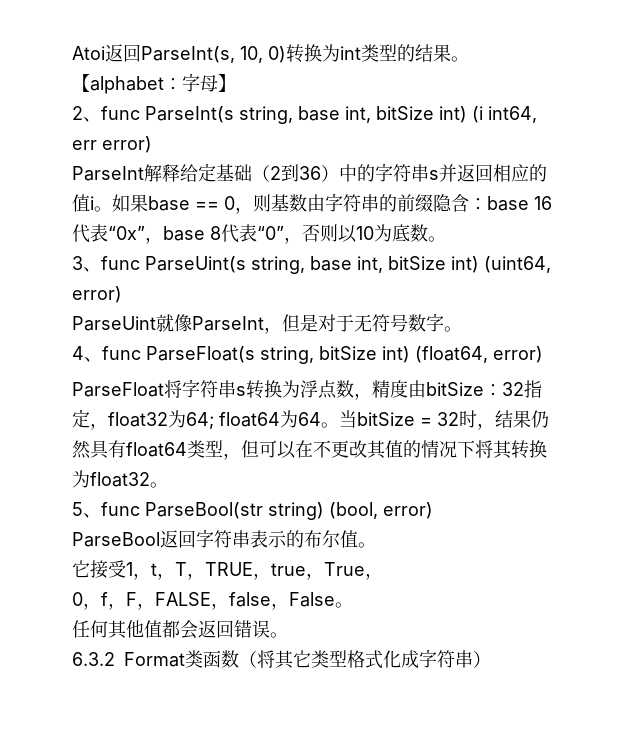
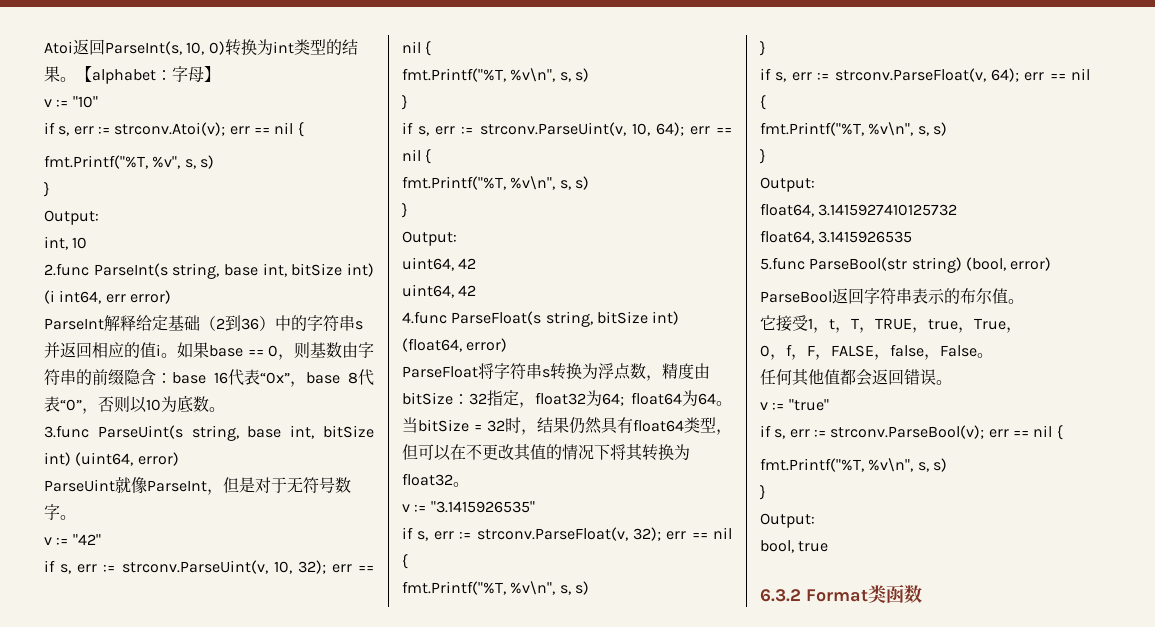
- 2、func ParseInt(s string, base int, bitSize int) (i int64, err error)
+ v := "10"
+ if s, err := strconv.Atoi(v); err == nil {
+ fmt.Printf("%T, %v", s, s)
+ }
+ Output:
+ int, 10
+ 2.func ParseInt(s string, base int, bitSize int) (i int64, err error)
- 3、func ParseUint(s string, base int, bitSize int) (uint64, error)
+ 3.func ParseUint(s string, base int, bitSize int) (uint64, error)
- 4、func ParseFloat(s string, bitSize int) (float64, error)
+ v := "42"
+ if s, err := strconv.ParseUint(v, 10, 32); err == nil {
+ fmt.Printf("%T, %v\n", s, s)
+ }
+ if s, err := strconv.ParseUint(v, 10, 64); err == nil {
+ fmt.Printf("%T, %v\n", s, s)
+ }
+ Output:
+ uint64, 42
+ uint64, 42
+ 4.func ParseFloat(s string, bitSize int) (float64, error)
- 5、func ParseBool(str string) (bool, error)
+ v := "3.1415926535"
+ if s, err := strconv.ParseFloat(v, 32); err == nil {
+ fmt.Printf("%T, %v\n", s, s)
+ }
+ if s, err := strconv.ParseFloat(v, 64); err == nil {
+ fmt.Printf("%T, %v\n", s, s)
+ }
+ Output:
+ float64, 3.1415927410125732
+ float64, 3.1415926535
+ 5.func ParseBool(str string) (bool, error)
- 6.3.2 Format类函数（将其它类型格式化成字符串）
+ v := "true"
+ if s, err := strconv.ParseBool(v); err == nil {
+ fmt.Printf("%T, %v\n", s, s)
+ }
+ Output:
+ bool, true
+ 6.3.2 Format类函数

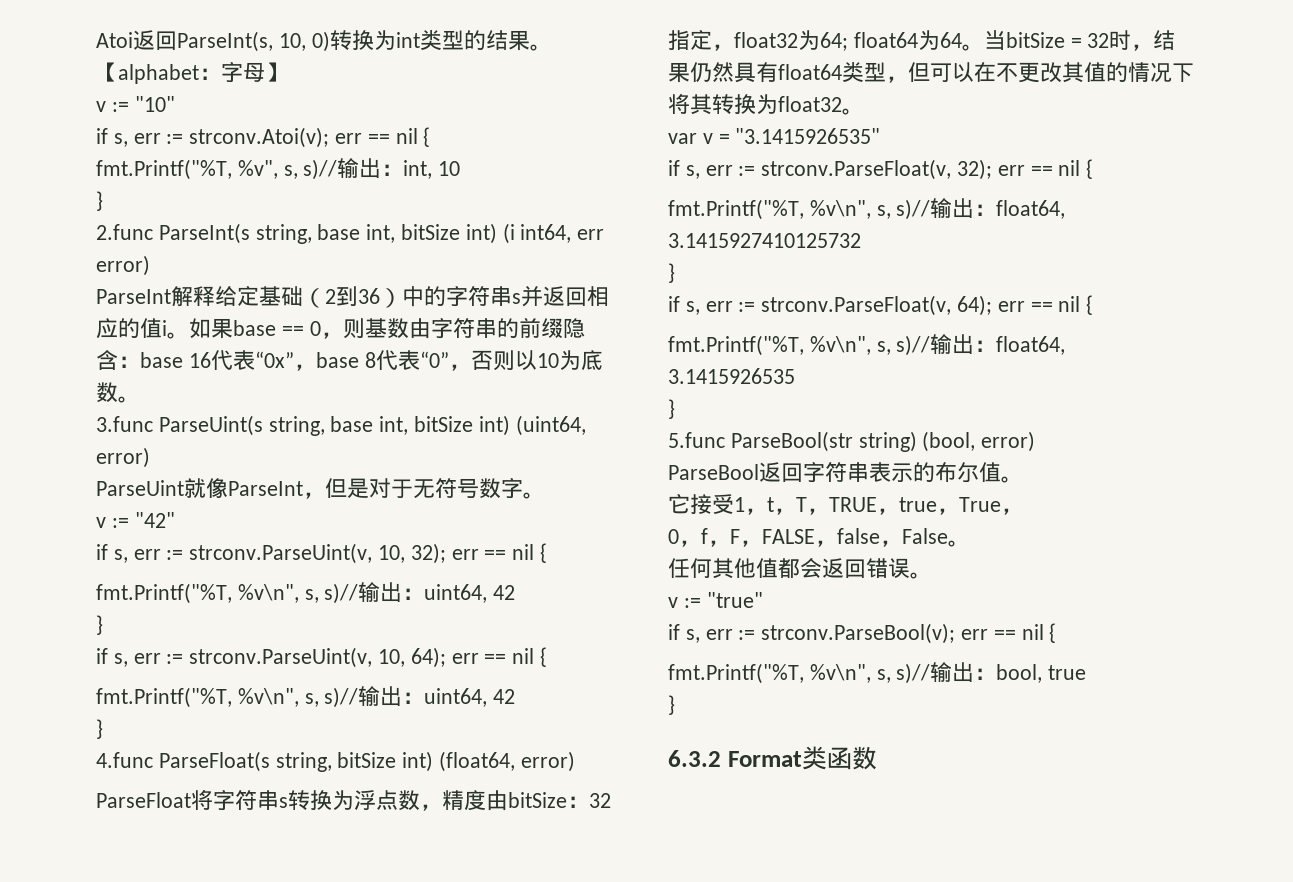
- fmt.Printf("%T, %v", s, s)
+ fmt.Printf("%T, %v", s, s)//输出：int, 10
  }
- Output:
- int, 10
  if s, err := strconv.ParseUint(v, 10, 32); err == nil {
- fmt.Printf("%T, %v\n", s, s)
+ fmt.Printf("%T, %v\n", s, s)//输出：uint64, 42
  if s, err := strconv.ParseUint(v, 10, 64); err == nil {
- fmt.Printf("%T, %v\n", s, s)
+ fmt.Printf("%T, %v\n", s, s)//输出：uint64, 42
  }
- Output:
- uint64, 42
- uint64, 42
- v := "3.1415926535"
+ var v = "3.1415926535"
  if s, err := strconv.ParseFloat(v, 32); err == nil {
- fmt.Printf("%T, %v\n", s, s)
+ fmt.Printf("%T, %v\n", s, s)//输出：float64, 3.1415927410125732
  if s, err := strconv.ParseFloat(v, 64); err == nil {
- fmt.Printf("%T, %v\n", s, s)
+ fmt.Printf("%T, %v\n", s, s)//输出：float64, 3.1415926535
  }
- Output:
- float64, 3.1415927410125732
- float64, 3.1415926535
  if s, err := strconv.ParseBool(v); err == nil {
- fmt.Printf("%T, %v\n", s, s)
+ fmt.Printf("%T, %v\n", s, s)//输出：bool, true
  }
- Output:
- bool, true

